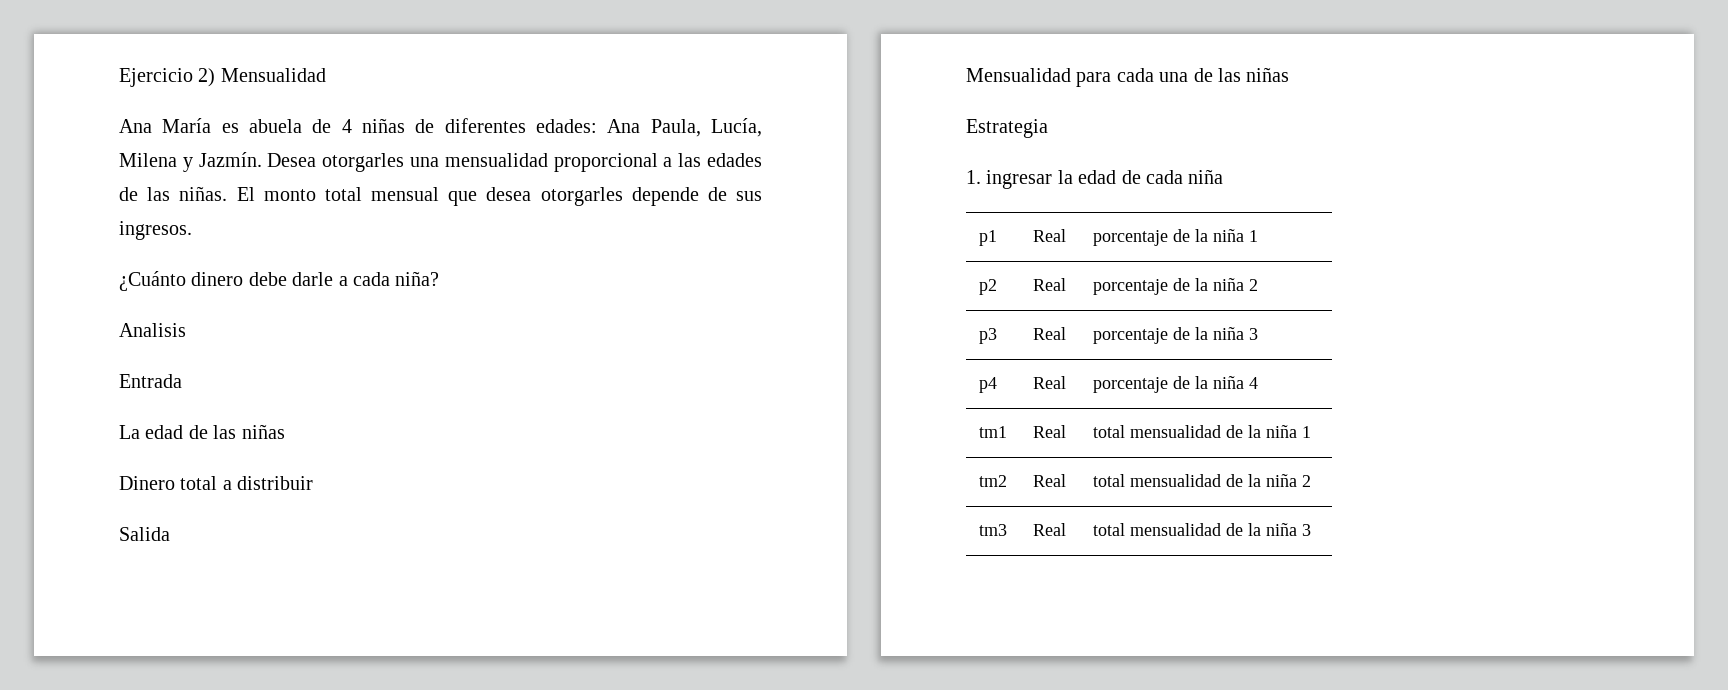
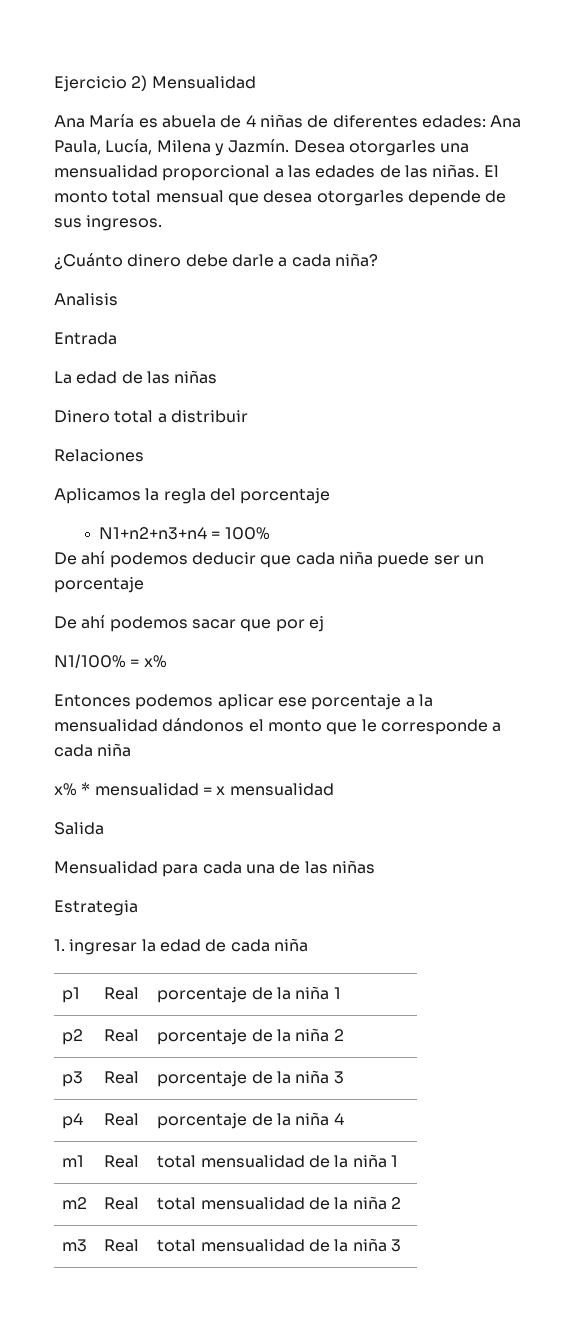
+ Relaciones
+ Aplicamos la regla del porcentaje
+ N1+n2+n3+n4 = 100%
+ De ahí podemos deducir que cada niña puede ser un porcentaje
+ De ahí podemos sacar que por ej
+ N1/100% = x%
+ Entonces podemos aplicar ese porcentaje a la mensualidad dándonos el monto que le corresponde a cada niña
+ x% * mensualidad = x mensualidad
- tm1 | Real | total mensualidad de la niña 1
+ m1 | Real | total mensualidad de la niña 1
- tm2 | Real | total mensualidad de la niña 2
+ m2 | Real | total mensualidad de la niña 2
- tm3 | Real | total mensualidad de la niña 3
+ m3 | Real | total mensualidad de la niña 3

